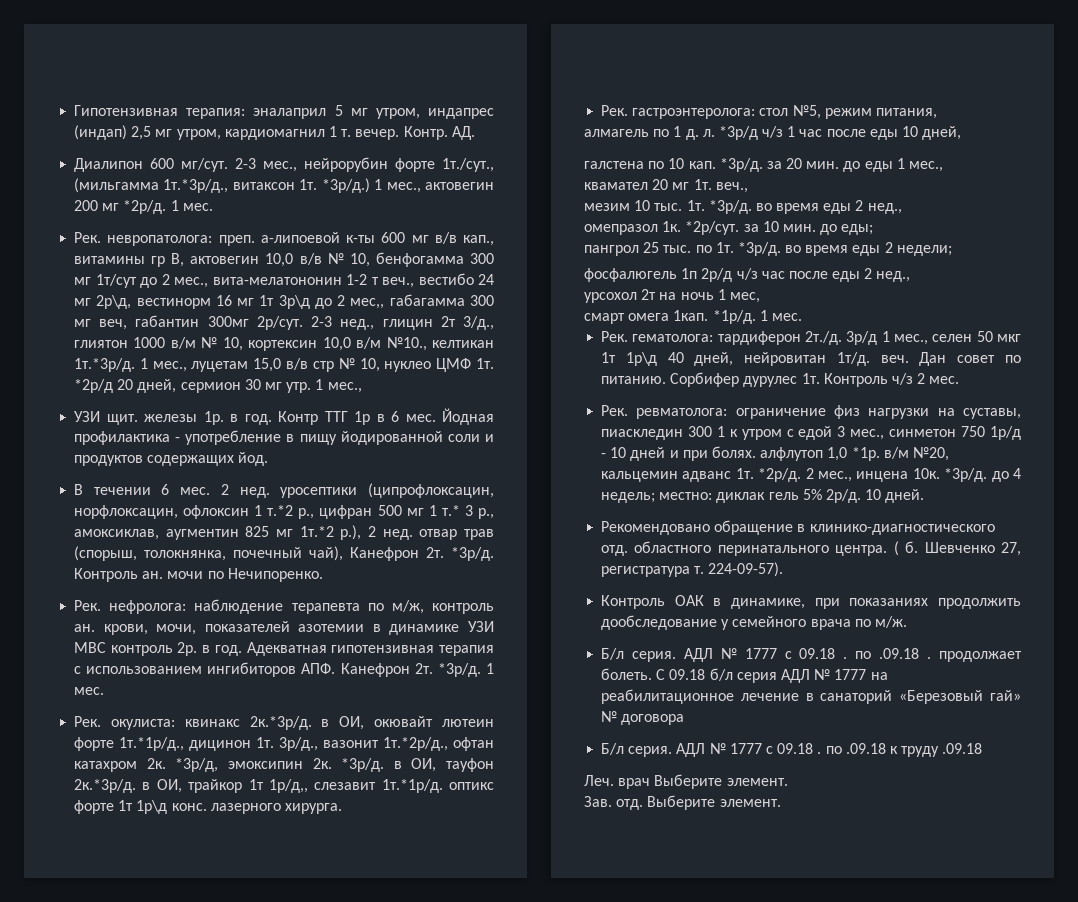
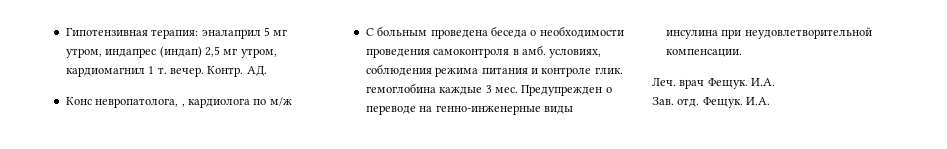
- Диалипон 600 мг/сут. 2-3 мес., нейрорубин форте 1т./сут., (мильгамма 1т.*3р/д., витаксон 1т. *3р/д.) 1 мес., актовегин 200 мг *2р/д. 1 мес.
- Рек. невропатолога: преп. а-липоевой к-ты 600 мг в/в кап., витамины гр В, актовегин 10,0 в/в № 10, бенфогамма 300 мг 1т/сут до 2 мес., вита-мелатононин 1-2 т веч., вестибо 24 мг 2р\д, вестинорм 16 мг 1т 3р\д до 2 мес,, габагамма 300 мг веч, габантин 300мг 2р/сут. 2-3 нед., глицин 2т 3/д., глиятон 1000 в/м № 10, кортексин 10,0 в/м №10., келтикан 1т.*3р/д. 1 мес., луцетам 15,0 в/в стр № 10, нуклео ЦМФ 1т. *2р/д 20 дней, сермион 30 мг утр. 1 мес.,
- УЗИ щит. железы 1р. в год. Контр ТТГ 1р в 6 мес. Йодная профилактика - употребление в пищу йодированной соли и продуктов содержащих йод.
- В течении 6 мес. 2 нед. уросептики (ципрофлоксацин, норфлоксацин, офлоксин 1 т.*2 р., цифран 500 мг 1 т.* 3 р., амоксиклав, аугментин 825 мг 1т.*2 р.), 2 нед. отвар трав (спорыш, толокнянка, почечный чай), Канефрон 2т. *3р/д. Контроль ан. мочи по Нечипоренко.
- Рек. нефролога: наблюдение терапевта по м/ж, контроль ан. крови, мочи, показателей азотемии в динамике УЗИ МВС контроль 2р. в год. Адекватная гипотензивная терапия с использованием ингибиторов АПФ. Канефрон 2т. *3р/д. 1 мес.
- Рек. окулиста: квинакс 2к.*3р/д. в ОИ, окювайт лютеин форте 1т.*1р/д., дицинон 1т. 3р/д., вазонит 1т.*2р/д., офтан катахром 2к. *3р/д, эмоксипин 2к. *3р/д. в ОИ, тауфон 2к.*3р/д. в ОИ, трайкор 1т 1р/д,, слезавит 1т.*1р/д. оптикс форте 1т 1р\д конс. лазерного хирурга.
- Рек. гастроэнтеролога: стол №5, режим питания,
- алмагель по 1 д. л. *3р/д ч/з 1 час после еды 10 дней,
- галстена по 10 кап. *3р/д. за 20 мин. до еды 1 мес.,
- квамател 20 мг 1т. веч.,
- мезим 10 тыс. 1т. *3р/д. во время еды 2 нед.,
- омепразол 1к. *2р/сут. за 10 мин. до еды;
- пангрол 25 тыс. по 1т. *3р/д. во время еды 2 недели;
- фосфалюгель 1п 2р/д ч/з час после еды 2 нед.,
- урсохол 2т на ночь 1 мес,
- смарт омега 1кап. *1р/д. 1 мес.
- Рек. гематолога: тардиферон 2т./д. 3р/д 1 мес., селен 50 мкг 1т 1р\д 40 дней, нейровитан 1т/д. веч. Дан совет по питанию. Сорбифер дурулес 1т. Контроль ч/з 2 мес.
- Рек. ревматолога: ограничение физ нагрузки на суставы, пиаскледин 300 1 к утром с едой 3 мес., синметон 750 1р/д - 10 дней и при болях. алфлутоп 1,0 *1р. в/м №20, кальцемин адванс 1т. *2р/д. 2 мес., инцена 10к. *3р/д. до 4 недель; местно: диклак гель 5% 2р/д. 10 дней.
- Рекомендовано обращение в клинико-диагностического отд. областного перинатального центра. ( б. Шевченко 27, регистратура т. 224-09-57).
- Контроль ОАК в динамике, при показаниях продолжить дообследование у семейного врача по м/ж.
- Б/л серия. АДЛ № 1777 с 09.18 . по .09.18 . продолжает болеть. С 09.18 б/л серия АДЛ № 1777 на реабилитационное лечение в санаторий «Березовый гай» № договора
- Б/л серия. АДЛ № 1777 с 09.18 . по .09.18 к труду .09.18
+ Конс невропатолога, , кардиолога по м/ж
+ С больным проведена беседа о необходимости проведения самоконтроля в амб. условиях, соблюдения режима питания и контроле глик. гемоглобина каждые 3 мес. Предупрежден о переводе на генно-инженерные виды инсулина при неудовлетворительной компенсации.
- Леч. врач Выберите элемент.
+ Леч. врач Фещук. И.А.
- Зав. отд. Выберите элемент.
+ Зав. отд. Фещук. И.А.

